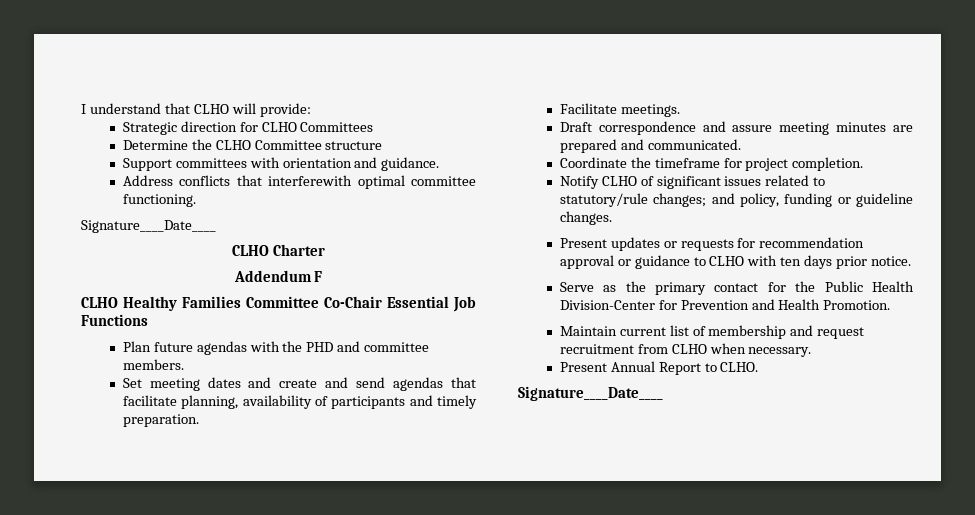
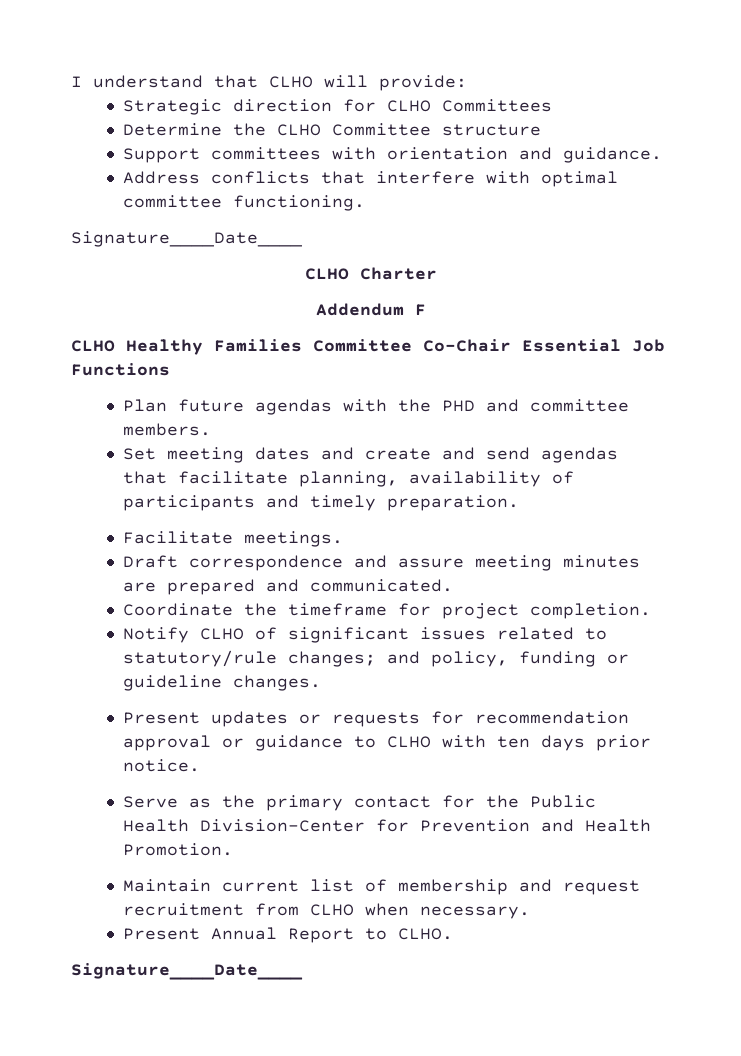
- Address conflicts that interferewith optimal committee functioning.
+ Address conflicts that interfere with optimal committee functioning.

